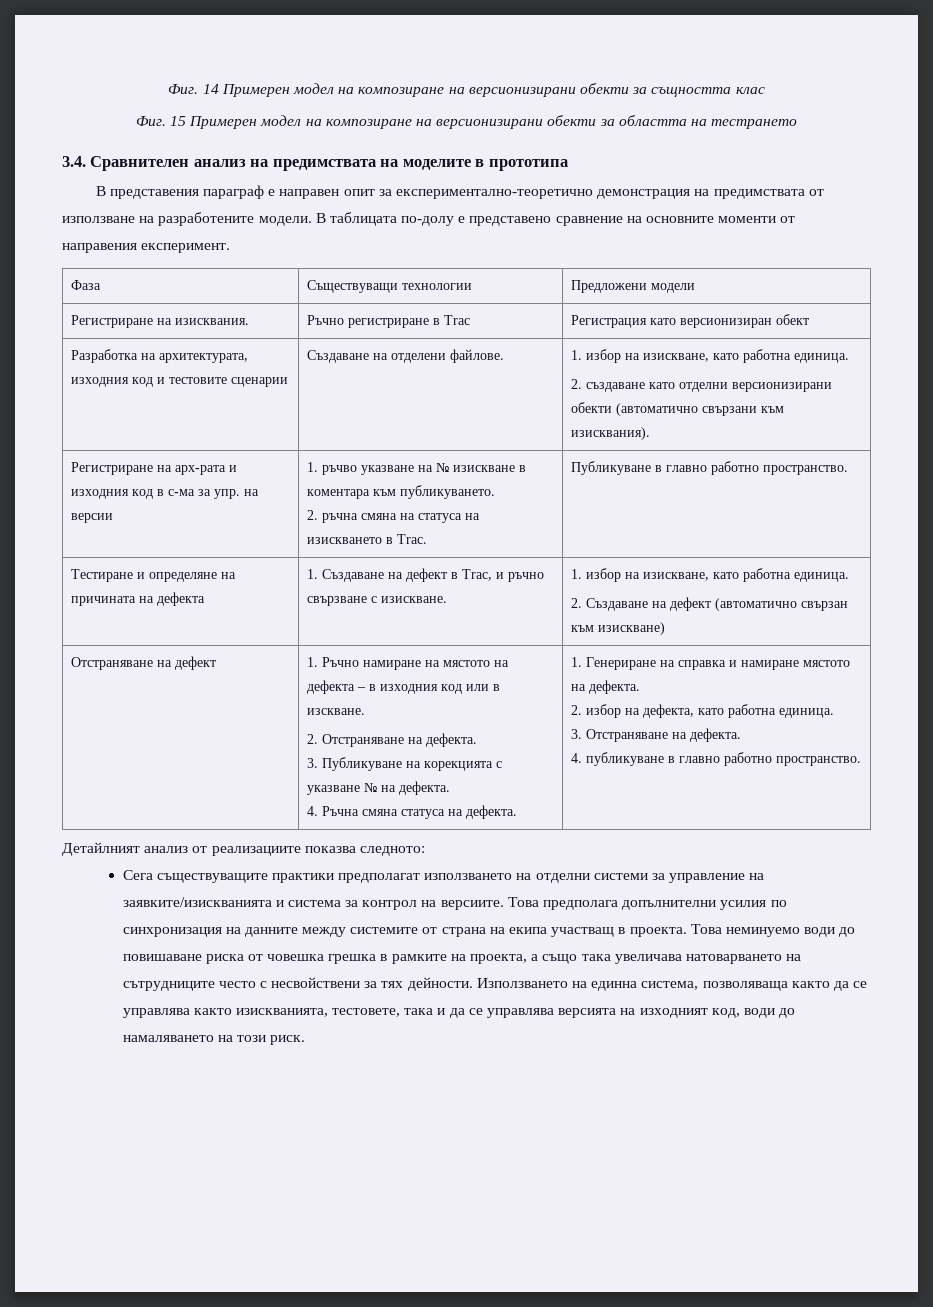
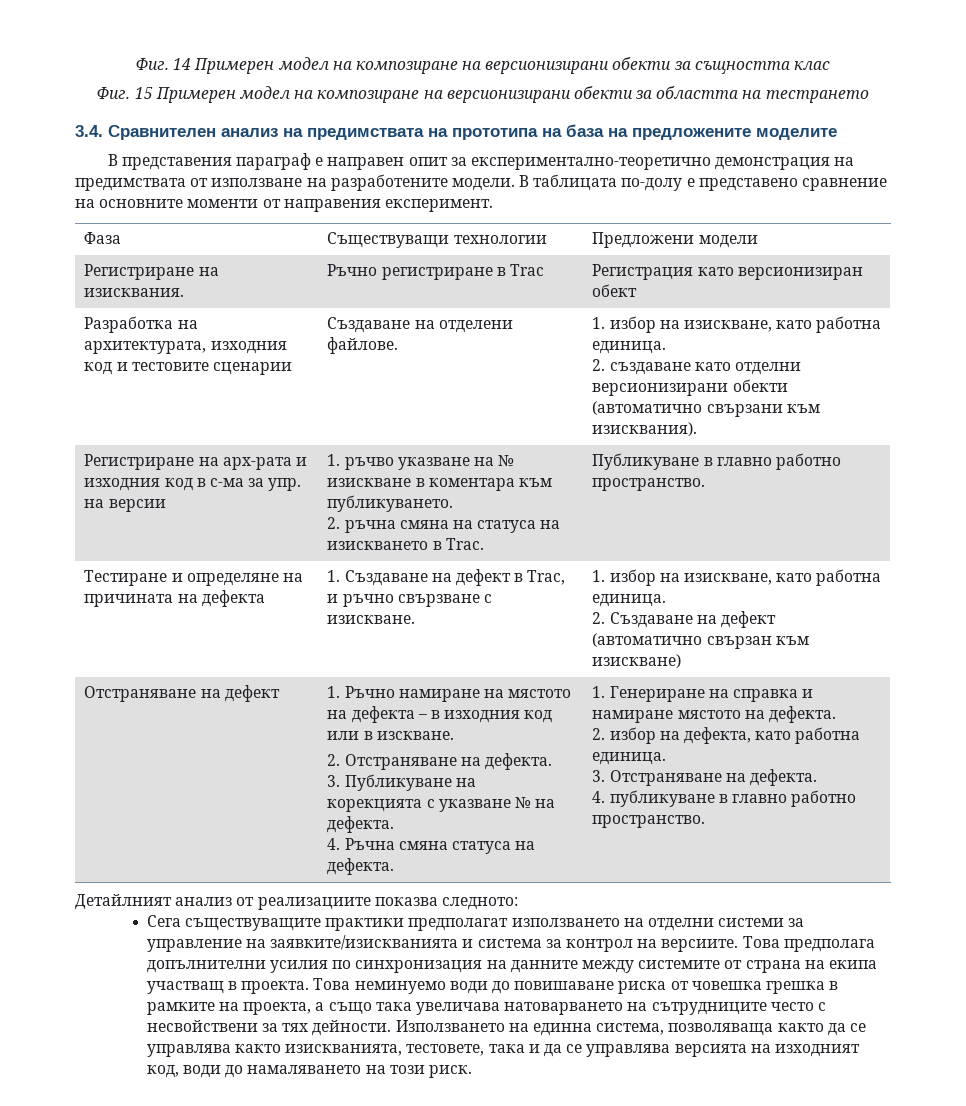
- 3.4. Сравнителен анализ на предимствата на моделите в прототипа
+ 3.4. Сравнителен анализ на предимствата на прототипа на база на предложените моделите

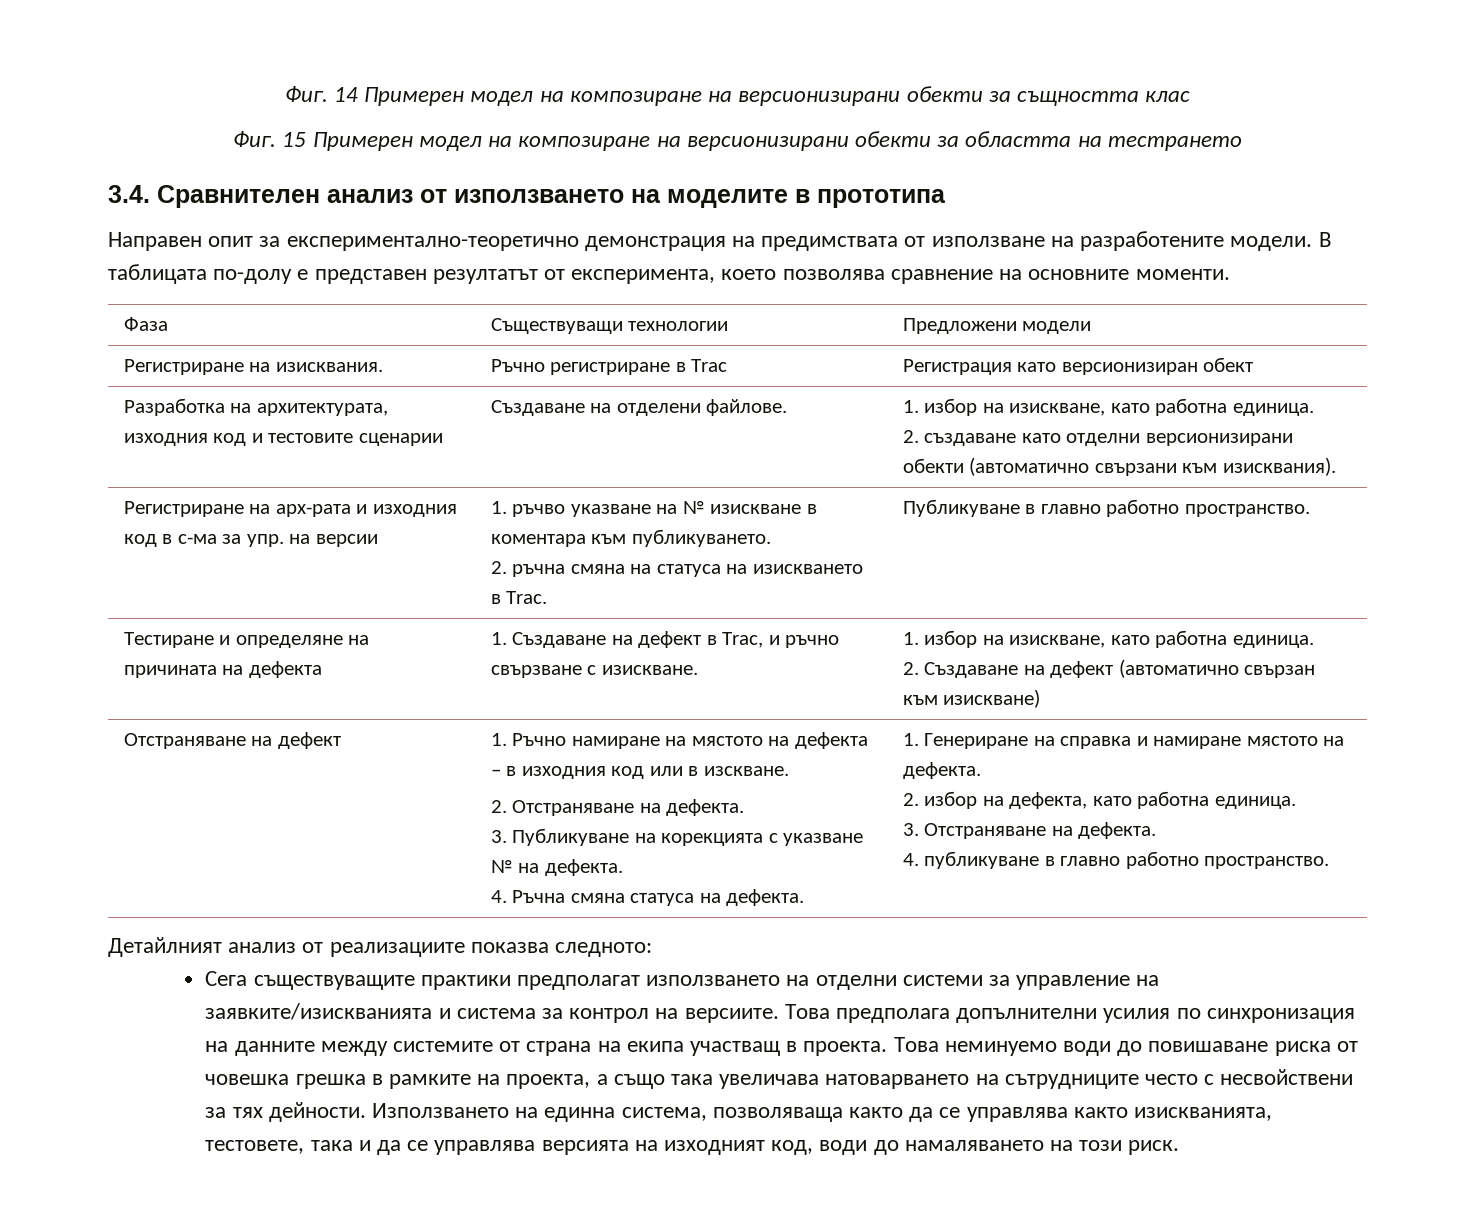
- 3.4. Сравнителен анализ на предимствата на прототипа на база на предложените моделите
- В представения параграф е направен опит за експериментално-теоретично демонстрация на предимствата от използване на разработените модели.
+ 3.4. Сравнителен анализ от използването на моделите в прототипа
+ Направен опит за експериментално-теоретично демонстрация на предимствата от използване на разработените модели.
- В таблицата по-долу е представено сравнение на основните моменти от направения експеримент.
+ В таблицата по-долу е представен резултатът от експеримента, което позволява сравнение на основните моменти.

